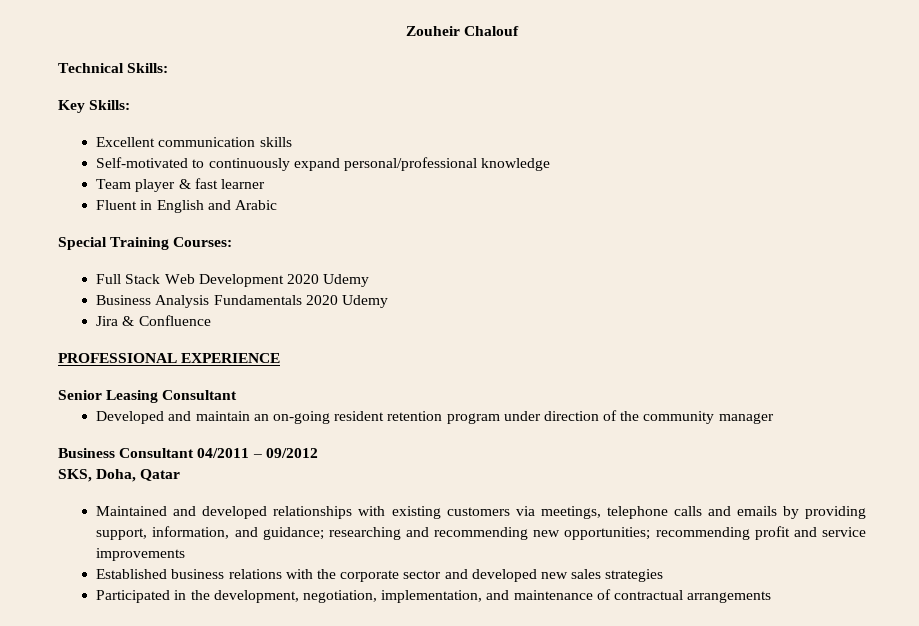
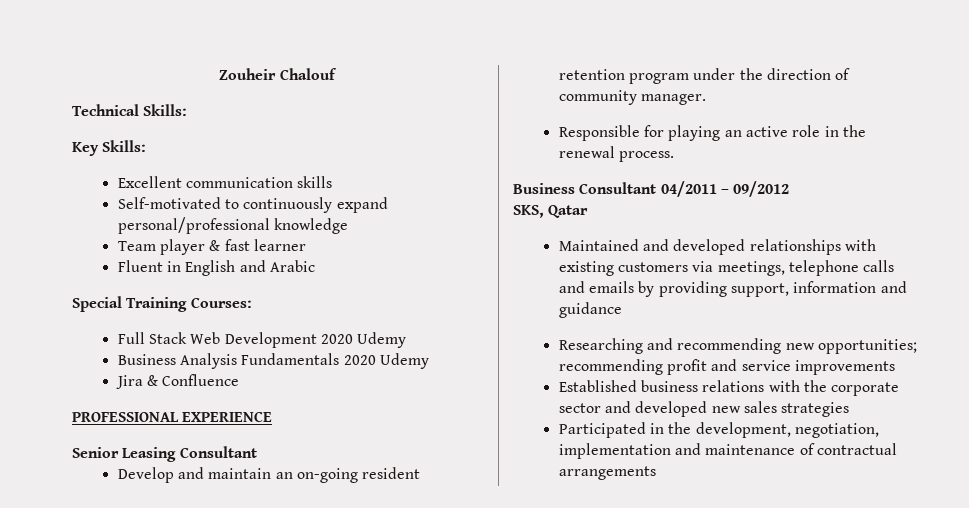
- Developed and maintain an on-going resident retention program under direction of the community manager
+ Develop and maintain an on-going resident retention program under the direction of community manager.
+ Responsible for playing an active role in the renewal process.
- SKS, Doha, Qatar
+ SKS, Qatar
- Maintained and developed relationships with existing customers via meetings, telephone calls and emails by providing support, information, and guidance; researching and recommending new opportunities; recommending profit and service improvements
+ Maintained and developed relationships with existing customers via meetings, telephone calls and emails by providing support, information and guidance
+ Researching and recommending new opportunities; recommending profit and service improvements
- Participated in the development, negotiation, implementation, and maintenance of contractual arrangements
+ Participated in the development, negotiation, implementation and maintenance of contractual arrangements

